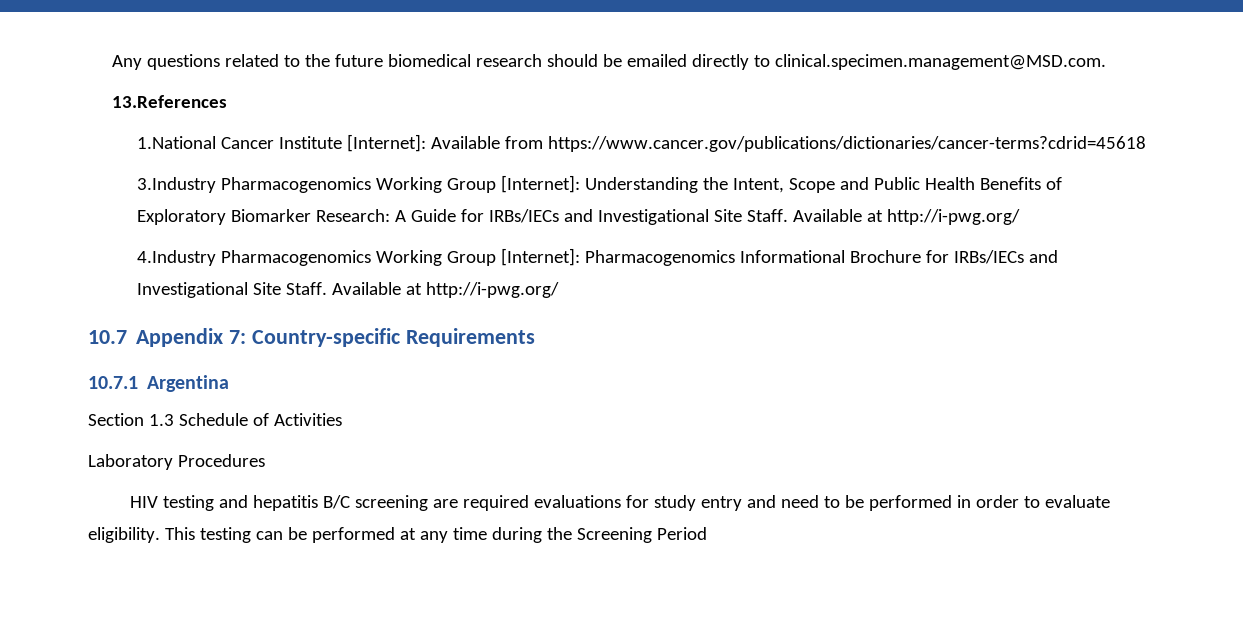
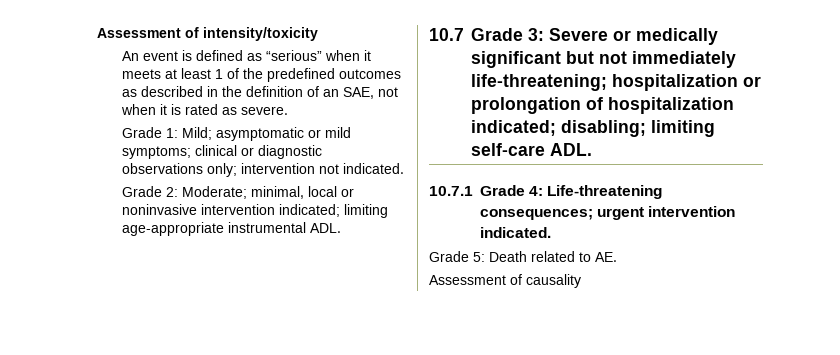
- Any questions related to the future biomedical research should be emailed directly to clinical.specimen.management@MSD.com.
- 13.References
- 1.National Cancer Institute [Internet]: Available from https://www.cancer.gov/publications/dictionaries/cancer-terms?cdrid=45618
- 3.Industry Pharmacogenomics Working Group [Internet]: Understanding the Intent, Scope and Public Health Benefits of Exploratory Biomarker Research: A Guide for IRBs/IECs and Investigational Site Staff. Available at http://i-pwg.org/
- 4.Industry Pharmacogenomics Working Group [Internet]: Pharmacogenomics Informational Brochure for IRBs/IECs and Investigational Site Staff. Available at http://i-pwg.org/
- 10.7 Appendix 7: Country-specific Requirements
- 10.7.1 Argentina
- Section 1.3 Schedule of Activities
- Laboratory Procedures
- HIV testing and hepatitis B/C screening are required evaluations for study entry and need to be performed in order to evaluate eligibility. This testing can be performed at any time during the Screening Period
+ Assessment of intensity/toxicity
+ An event is defined as “serious” when it meets at least 1 of the predefined outcomes as described in the definition of an SAE, not when it is rated as severe.
+ Grade 1: Mild; asymptomatic or mild symptoms; clinical or diagnostic observations only; intervention not indicated.
+ Grade 2: Moderate; minimal, local or noninvasive intervention indicated; limiting age-appropriate instrumental ADL.
+ 10.7 Grade 3: Severe or medically significant but not immediately life-threatening; hospitalization or prolongation of hospitalization indicated; disabling; limiting self-care ADL.
+ 10.7.1 Grade 4: Life-threatening consequences; urgent intervention indicated.
+ Grade 5: Death related to AE.
+ Assessment of causality

